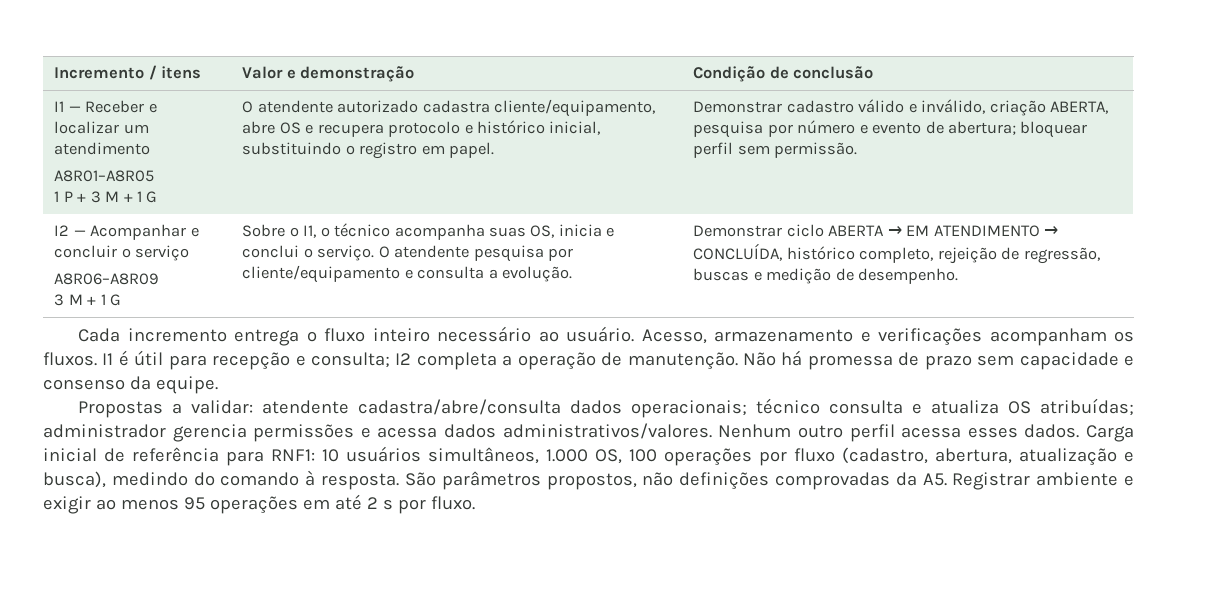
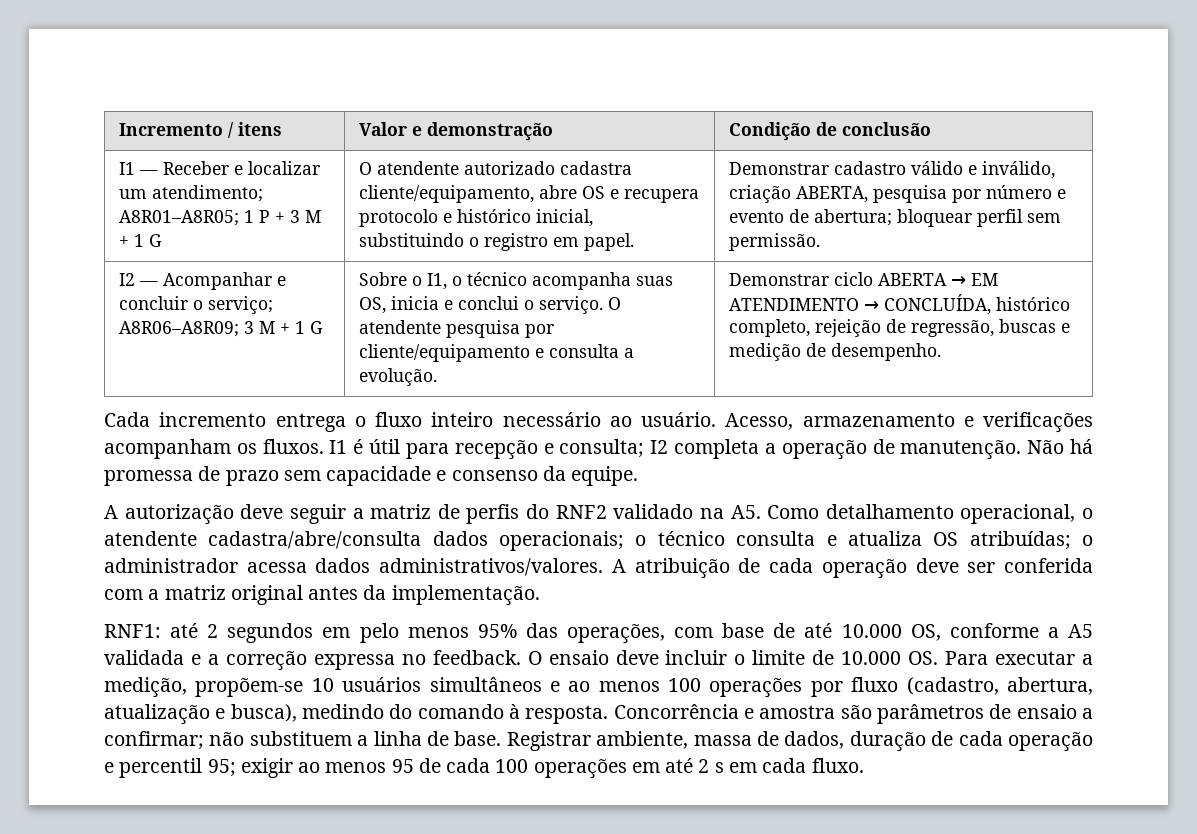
- I1 — Receber e localizar um atendimento
- A8R01–A8R05
- 1 P + 3 M + 1 G
+ I1 — Receber e localizar um atendimento; A8R01–A8R05; 1 P + 3 M + 1 G
- I2 — Acompanhar e concluir o serviço
- A8R06–A8R09
- 3 M + 1 G
+ I2 — Acompanhar e concluir o serviço; A8R06–A8R09; 3 M + 1 G
- Propostas a validar: atendente cadastra/abre/consulta dados operacionais; técnico consulta e atualiza OS atribuídas; administrador gerencia permissões e acessa dados administrativos/valores. Nenhum outro perfil acessa esses dados. Carga inicial de referência para RNF1: 10 usuários simultâneos, 1.000 OS, 100 operações por fluxo (cadastro, abertura, atualização e busca), medindo do comando à resposta.
+ A autorização deve seguir a matriz de perfis do RNF2 validado na A5. Como detalhamento operacional, o atendente cadastra/abre/consulta dados operacionais; o técnico consulta e atualiza OS atribuídas; o administrador acessa dados administrativos/valores. A atribuição de cada operação deve ser conferida com a matriz original antes da implementação.
+ RNF1: até 2 segundos em pelo menos 95% das operações, com base de até 10.000 OS, conforme a A5 validada e a correção expressa no feedback. O ensaio deve incluir o limite de 10.000 OS. Para executar a medição, propõem-se 10 usuários simultâneos e ao menos 100 operações por fluxo (cadastro, abertura, atualização e busca), medindo do comando à resposta.
- São parâmetros propostos, não definições comprovadas da A5. Registrar ambiente e exigir ao menos 95 operações em até 2 s por fluxo.
+ Concorrência e amostra são parâmetros de ensaio a confirmar; não substituem a linha de base. Registrar ambiente, massa de dados, duração de cada operação e percentil 95; exigir ao menos 95 de cada 100 operações em até 2 s em cada fluxo.

